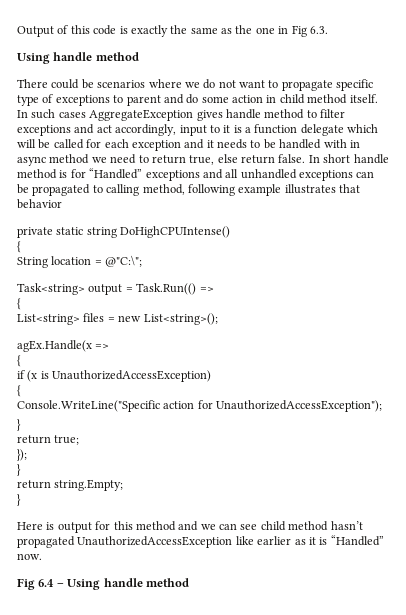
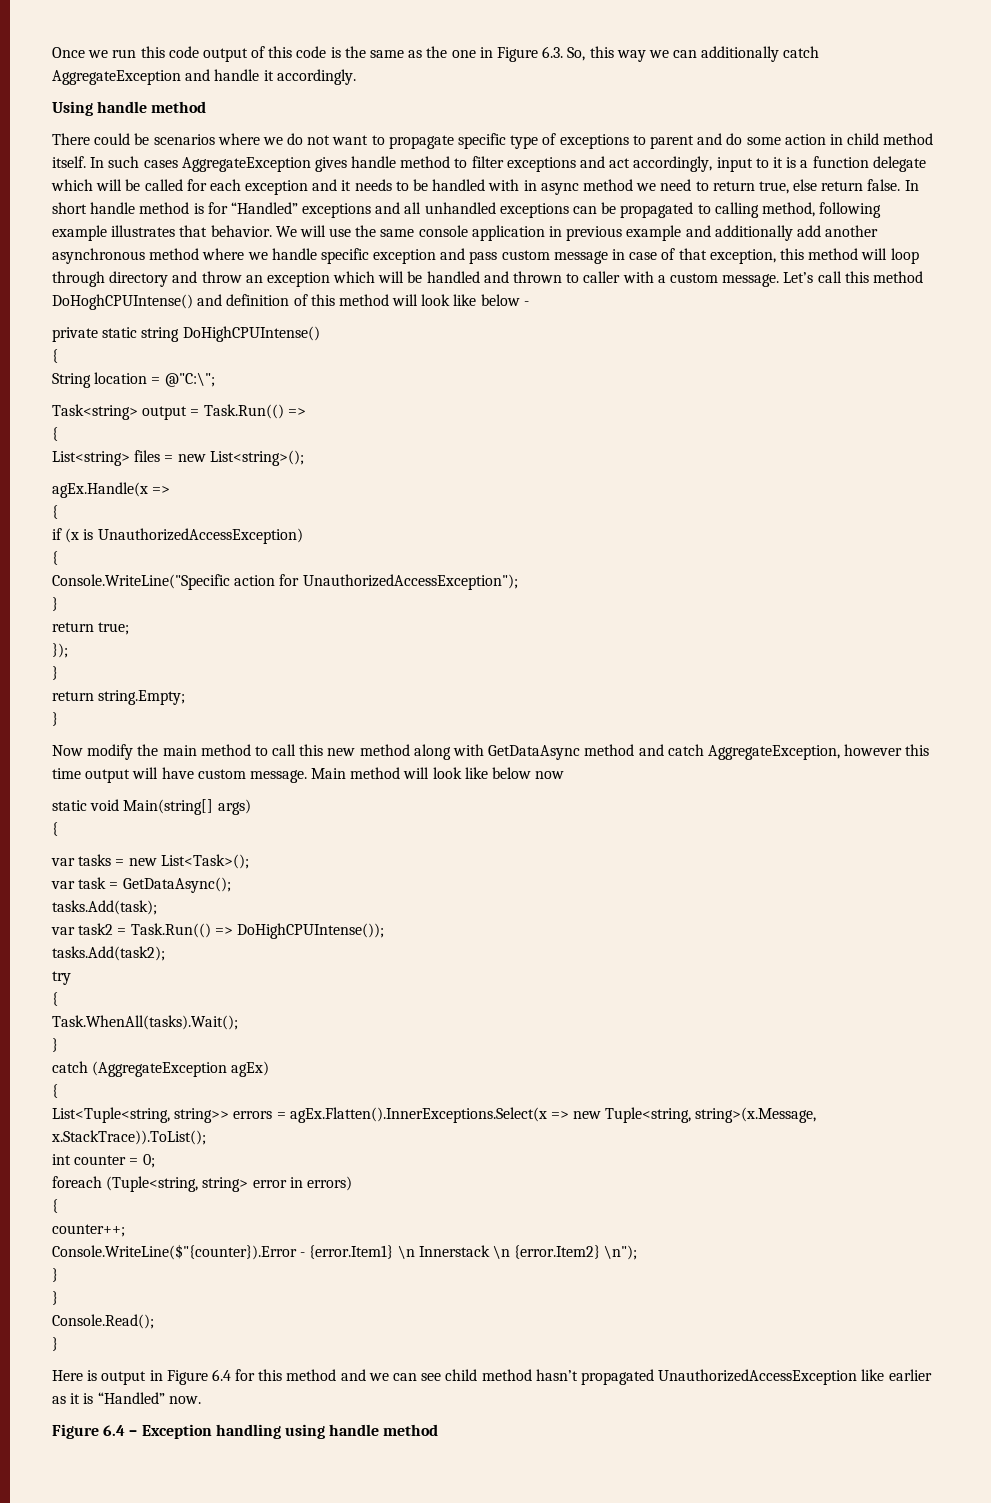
- Output of this code is exactly the same as the one in Fig 6.3.
+ Once we run this code output of this code is the same as the one in Figure 6.3. So, this way we can additionally catch AggregateException and handle it accordingly.
- In short handle method is for “Handled” exceptions and all unhandled exceptions can be propagated to calling method, following example illustrates that behavior
+ In short handle method is for “Handled” exceptions and all unhandled exceptions can be propagated to calling method, following example illustrates that behavior. We will use the same console application in previous example and additionally add another asynchronous method where we handle specific exception and pass custom message in case of that exception, this method will loop through directory and throw an exception which will be handled and thrown to caller with a custom message. Let’s call this method DoHoghCPUIntense() and definition of this method will look like below -
+ Now modify the main method to call this new method along with GetDataAsync method and catch AggregateException, however this time output will have custom message. Main method will look like below now
+ static void Main(string[] args)
+ {
+ var tasks = new List<Task>();
+ var task = GetDataAsync();
+ tasks.Add(task);
+ var task2 = Task.Run(() => DoHighCPUIntense());
+ tasks.Add(task2);
+ try
+ {
+ Task.WhenAll(tasks).Wait();
+ }
+ catch (AggregateException agEx)
+ {
+ List<Tuple<string, string>> errors = agEx.Flatten().InnerExceptions.Select(x => new Tuple<string, string>(x.Message, x.StackTrace)).ToList();
+ int counter = 0;
+ foreach (Tuple<string, string> error in errors)
+ {
+ counter++;
+ Console.WriteLine($"{counter}).Error - {error.Item1} \n Innerstack \n {error.Item2} \n");
+ }
+ }
+ Console.Read();
+ }
- Here is output for this method and we can see child method hasn’t propagated UnauthorizedAccessException like earlier as it is “Handled” now.
+ Here is output in Figure 6.4 for this method and we can see child method hasn’t propagated UnauthorizedAccessException like earlier as it is “Handled” now.
- Fig 6.4 – Using handle method
+ Figure 6.4 – Exception handling using handle method

